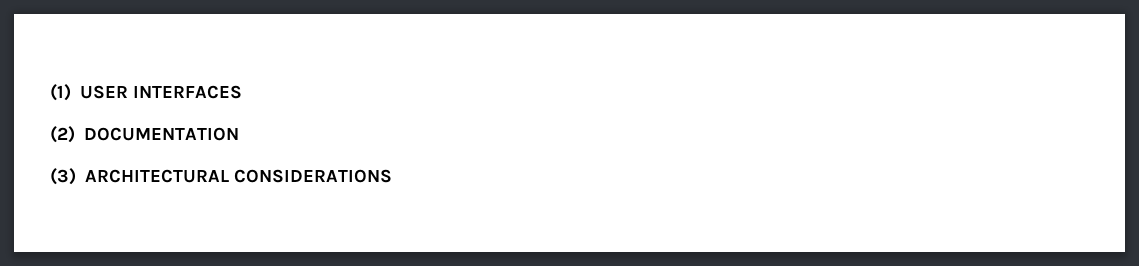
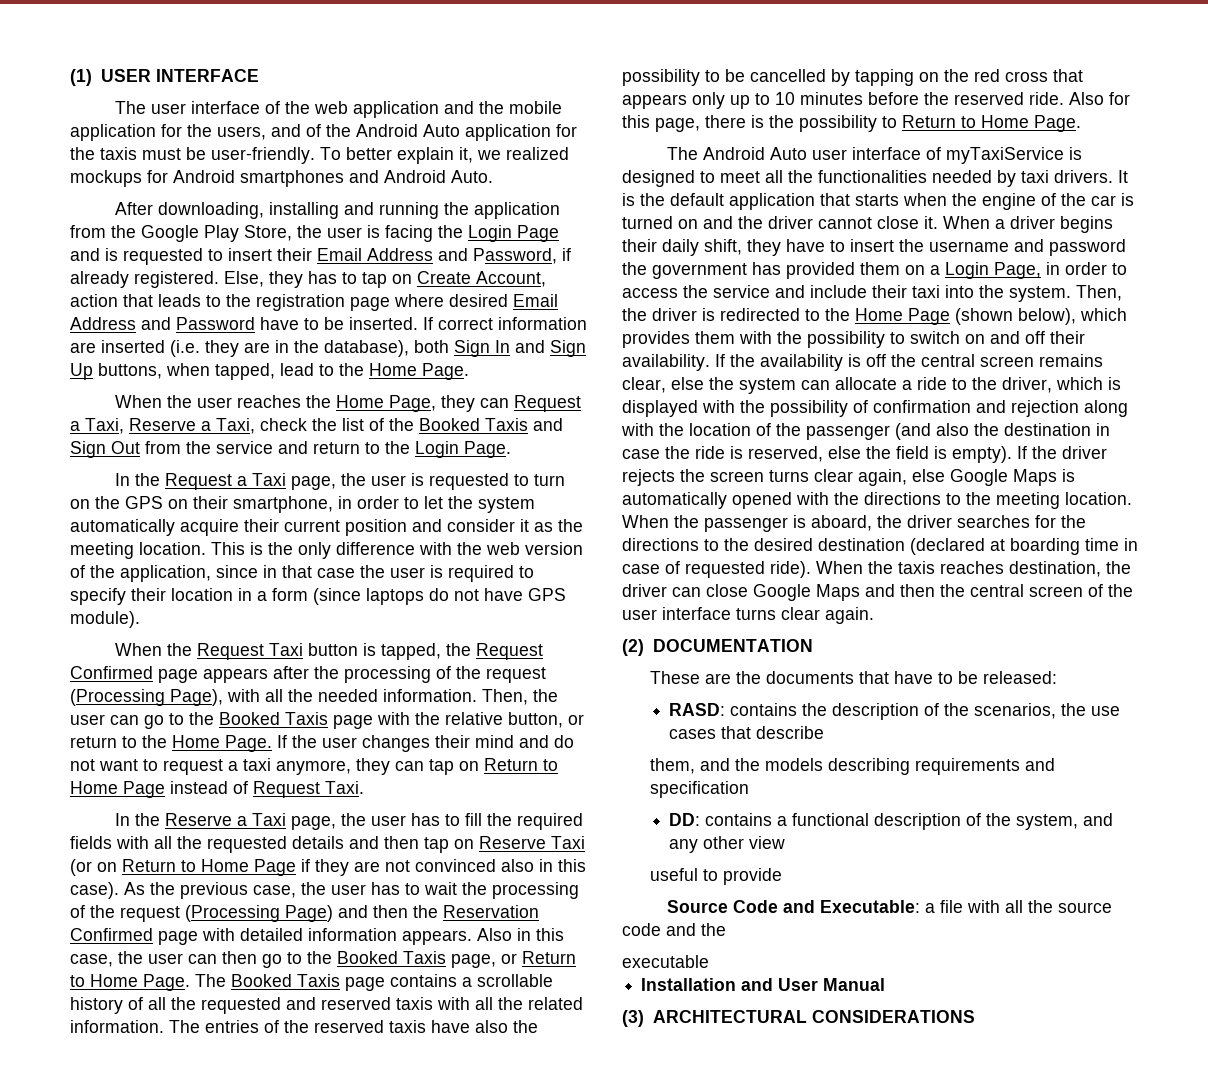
- (1) USER INTERFACES
+ (1) USER INTERFACE
+ The user interface of the web application and the mobile application for the users, and of the Android Auto application for the taxis must be user-friendly. To better explain it, we realized mockups for Android smartphones and Android Auto.
+ After downloading, installing and running the application from the Google Play Store, the user is facing the Login Page and is requested to insert their Email Address and Password, if already registered. Else, they has to tap on Create Account, action that leads to the registration page where desired Email Address and Password have to be inserted. If correct information are inserted (i.e. they are in the database), both Sign In and Sign Up buttons, when tapped, lead to the Home Page.
+ When the user reaches the Home Page, they can Request a Taxi, Reserve a Taxi, check the list of the Booked Taxis and Sign Out from the service and return to the Login Page.
+ In the Request a Taxi page, the user is requested to turn on the GPS on their smartphone, in order to let the system automatically acquire their current position and consider it as the meeting location. This is the only difference with the web version of the application, since in that case the user is required to specify their location in a form (since laptops do not have GPS module).
+ When the Request Taxi button is tapped, the Request Confirmed page appears after the processing of the request (Processing Page), with all the needed information. Then, the user can go to the Booked Taxis page with the relative button, or return to the Home Page. If the user changes their mind and do not want to request a taxi anymore, they can tap on Return to Home Page instead of Request Taxi.
+ In the Reserve a Taxi page, the user has to fill the required fields with all the requested details and then tap on Reserve Taxi (or on Return to Home Page if they are not convinced also in this case). As the previous case, the user has to wait the processing of the request (Processing Page) and then the Reservation Confirmed page with detailed information appears. Also in this case, the user can then go to the Booked Taxis page, or Return to Home Page. The Booked Taxis page contains a scrollable history of all the requested and reserved taxis with all the related information. The entries of the reserved taxis have also the possibility to be cancelled by tapping on the red cross that appears only up to 10 minutes before the reserved ride. Also for this page, there is the possibility to Return to Home Page.
+ The Android Auto user interface of myTaxiService is designed to meet all the functionalities needed by taxi drivers. It is the default application that starts when the engine of the car is turned on and the driver cannot close it. When a driver begins their daily shift, they have to insert the username and password the government has provided them on a Login Page, in order to access the service and include their taxi into the system. Then, the driver is redirected to the Home Page (shown below), which provides them with the possibility to switch on and off their availability. If the availability is off the central screen remains clear, else the system can allocate a ride to the driver, which is displayed with the possibility of confirmation and rejection along with the location of the passenger (and also the destination in case the ride is reserved, else the field is empty). If the driver rejects the screen turns clear again, else Google Maps is automatically opened with the directions to the meeting location. When the passenger is aboard, the driver searches for the directions to the desired destination (declared at boarding time in case of requested ride). When the taxis reaches destination, the driver can close Google Maps and then the central screen of the user interface turns clear again.
  (2) DOCUMENTATION
+ These are the documents that have to be released:
+ RASD: contains the description of the scenarios, the use cases that describe
+ them, and the models describing requirements and specification
+ DD: contains a functional description of the system, and any other view
+ useful to provide
+ Source Code and Executable: a file with all the source code and the
+ executable
+ Installation and User Manual

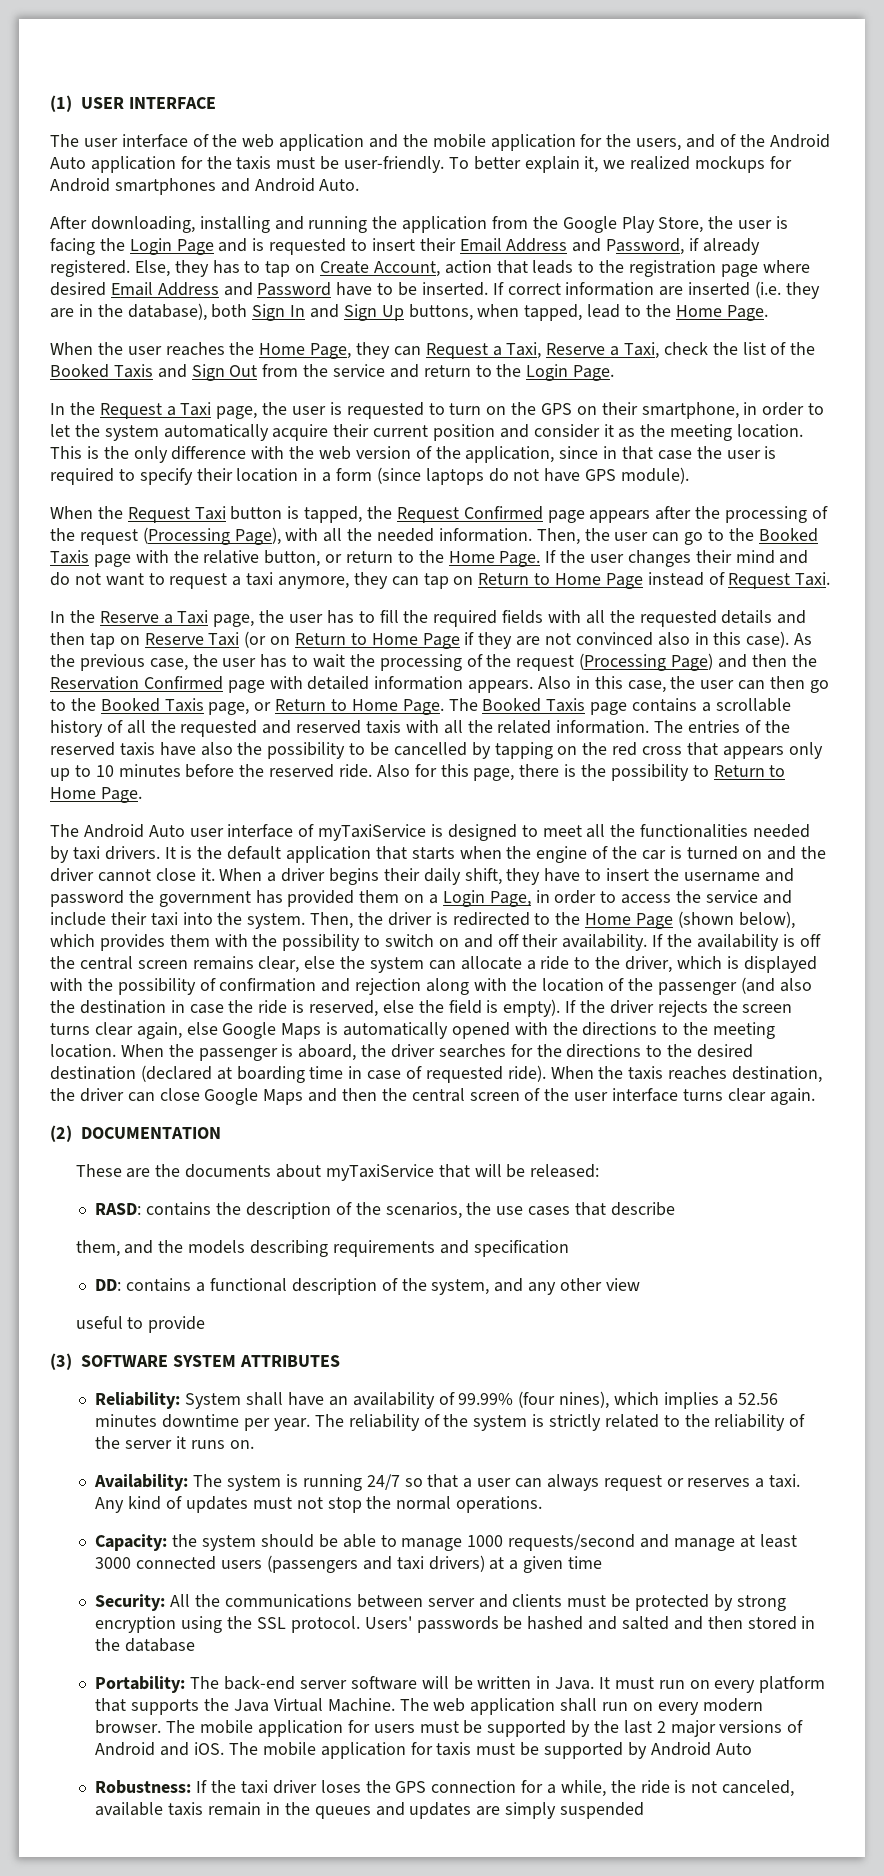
- These are the documents that have to be released:
+ These are the documents about myTaxiService that will be released:
- Source Code and Executable: a file with all the source code and the
- executable
- Installation and User Manual
- (3) ARCHITECTURAL CONSIDERATIONS
+ (3) SOFTWARE SYSTEM ATTRIBUTES
+ Reliability: System shall have an availability of 99.99% (four nines), which implies a 52.56 minutes downtime per year. The reliability of the system is strictly related to the reliability of the server it runs on.
+ Availability: The system is running 24/7 so that a user can always request or reserves a taxi. Any kind of updates must not stop the normal operations.
+ Capacity: the system should be able to manage 1000 requests/second and manage at least 3000 connected users (passengers and taxi drivers) at a given time
+ Security: All the communications between server and clients must be protected by strong encryption using the SSL protocol. Users' passwords be hashed and salted and then stored in the database
+ Portability: The back-end server software will be written in Java. It must run on every platform that supports the Java Virtual Machine. The web application shall run on every modern browser. The mobile application for users must be supported by the last 2 major versions of Android and iOS. The mobile application for taxis must be supported by Android Auto
+ Robustness: If the taxi driver loses the GPS connection for a while, the ride is not canceled, available taxis remain in the queues and updates are simply suspended

